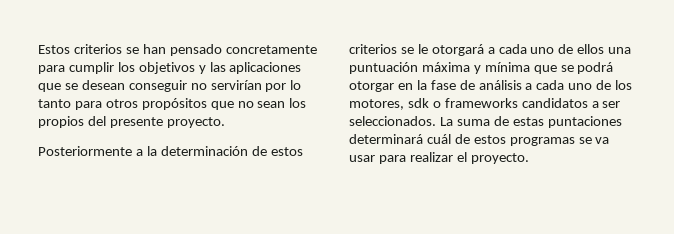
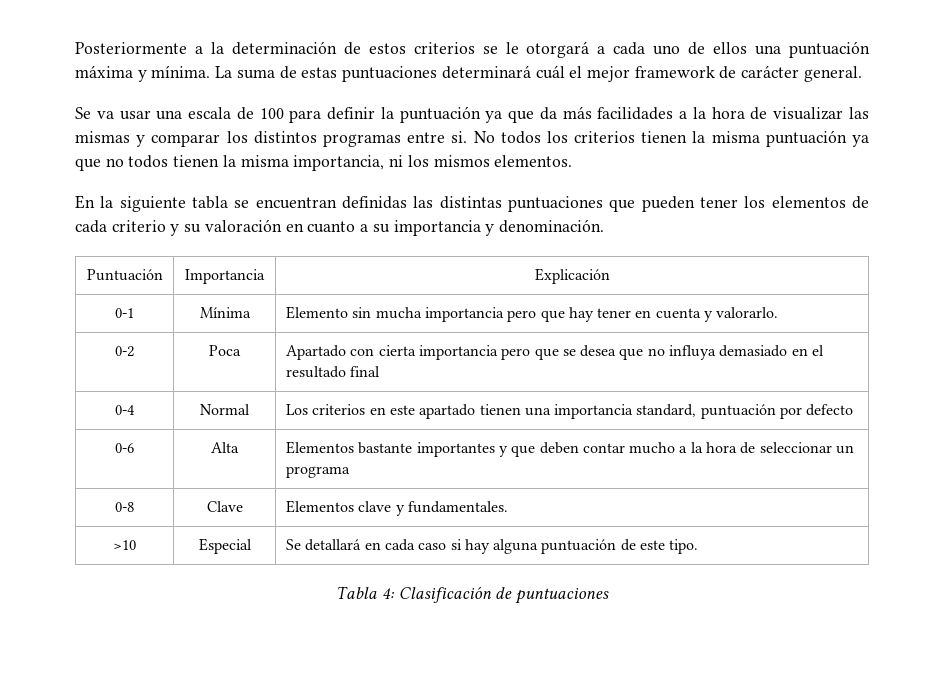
- Estos criterios se han pensado concretamente para cumplir los objetivos y las aplicaciones que se desean conseguir no servirían por lo tanto para otros propósitos que no sean los propios del presente proyecto.
- Posteriormente a la determinación de estos criterios se le otorgará a cada uno de ellos una puntuación máxima y mínima que se podrá otorgar en la fase de análisis a cada uno de los motores, sdk o frameworks candidatos a ser seleccionados.
+ Posteriormente a la determinación de estos criterios se le otorgará a cada uno de ellos una puntuación máxima y mínima.
- La suma de estas puntaciones determinará cuál de estos programas se va usar para realizar el proyecto.
+ La suma de estas puntuaciones determinará cuál el mejor framework de carácter general.
+ Se va usar una escala de 100 para definir la puntuación ya que da más facilidades a la hora de visualizar las mismas y comparar los distintos programas entre si. No todos los criterios tienen la misma puntuación ya que no todos tienen la misma importancia, ni los mismos elementos.
+ En la siguiente tabla se encuentran definidas las distintas puntuaciones que pueden tener los elementos de cada criterio y su valoración en cuanto a su importancia y denominación.
+ Puntuación | Importancia | Explicación
+ 0-1 | Mínima | Elemento sin mucha importancia pero que hay tener en cuenta y valorarlo.
+ 0-2 | Poca | Apartado con cierta importancia pero que se desea que no influya demasiado en el resultado final
+ 0-4 | Normal | Los criterios en este apartado tienen una importancia standard, puntuación por defecto
+ 0-6 | Alta | Elementos bastante importantes y que deben contar mucho a la hora de seleccionar un programa
+ 0-8 | Clave | Elementos clave y fundamentales.
+ >10 | Especial | Se detallará en cada caso si hay alguna puntuación de este tipo.
+ Tabla 4: Clasificación de puntuaciones

